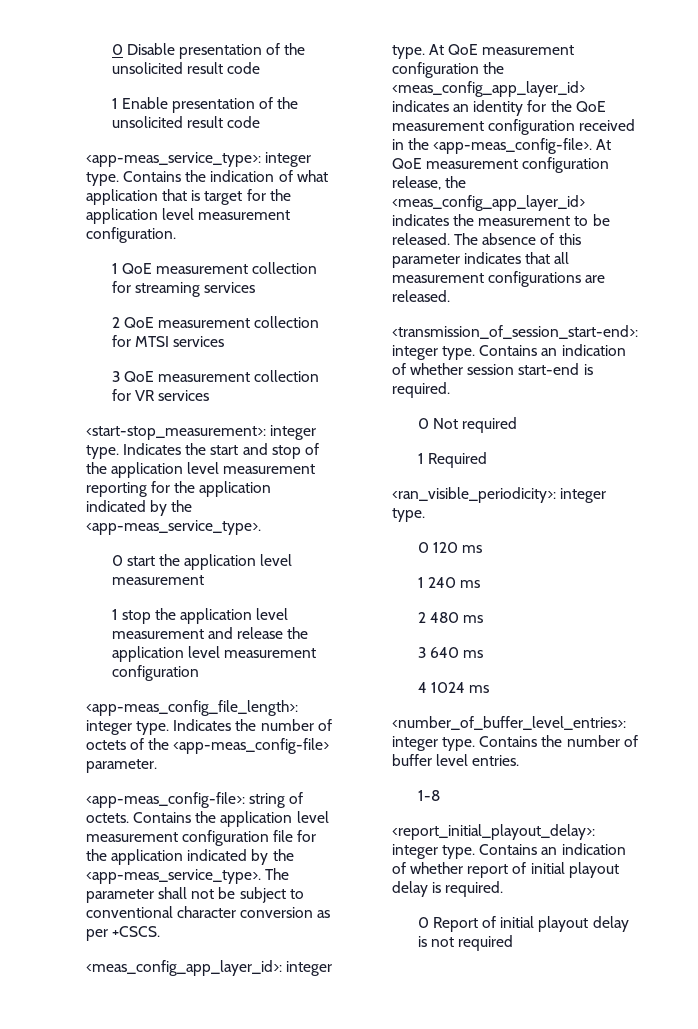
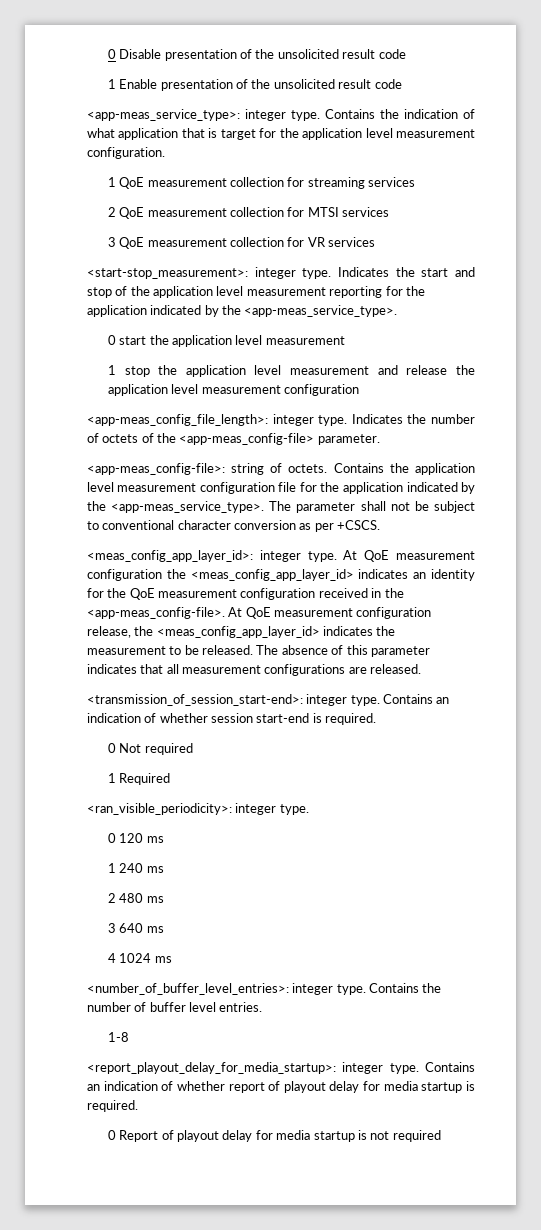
- <report_initial_playout_delay>: integer type.
+ <report_playout_delay_for_media_startup>: integer type.
- Contains an indication of whether report of initial playout delay is required.
+ Contains an indication of whether report of playout delay for media startup is required.
- 0 Report of initial playout delay is not required
+ 0 Report of playout delay for media startup is not required

